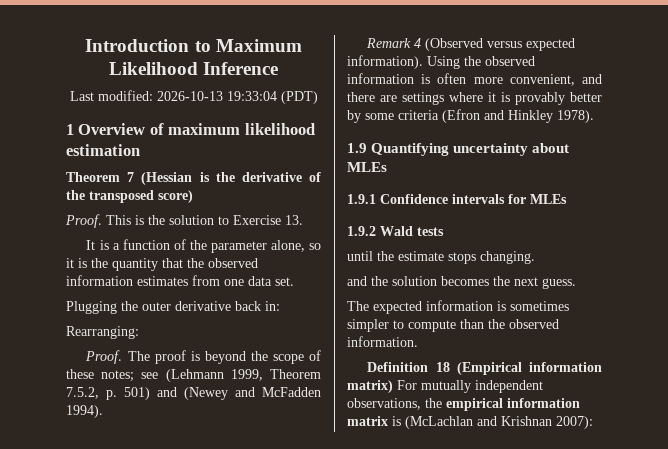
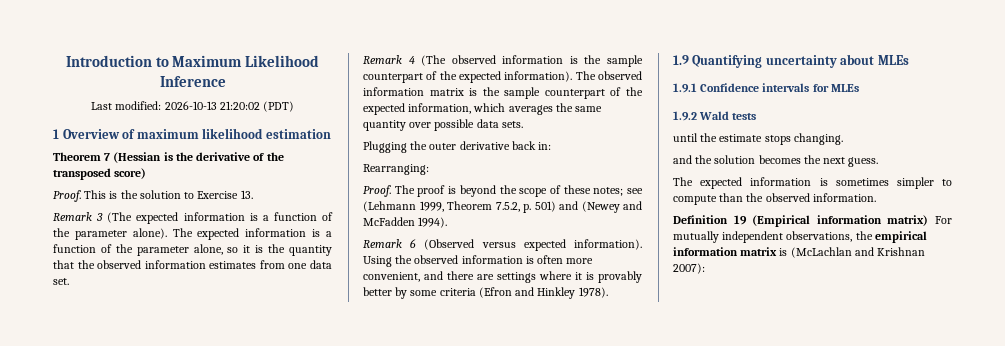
- Last modified: 2026-10-13 19:33:04 (PDT)
+ Last modified: 2026-10-13 21:20:02 (PDT)
- It is a function of the parameter alone, so it is the quantity that the observed information estimates from one data set.
+ Remark 3 (The expected information is a function of the parameter alone). The expected information is a function of the parameter alone, so it is the quantity that the observed information estimates from one data set.
+ Remark 4 (The observed information is the sample counterpart of the expected information). The observed information matrix is the sample counterpart of the expected information, which averages the same quantity over possible data sets.
- Remark 4 (Observed versus expected information).
+ Remark 6 (Observed versus expected information).
- Definition 18 (Empirical information matrix) For mutually independent observations, the empirical information matrix is (McLachlan and Krishnan 2007):
+ Definition 19 (Empirical information matrix) For mutually independent observations, the empirical information matrix is (McLachlan and Krishnan 2007):

